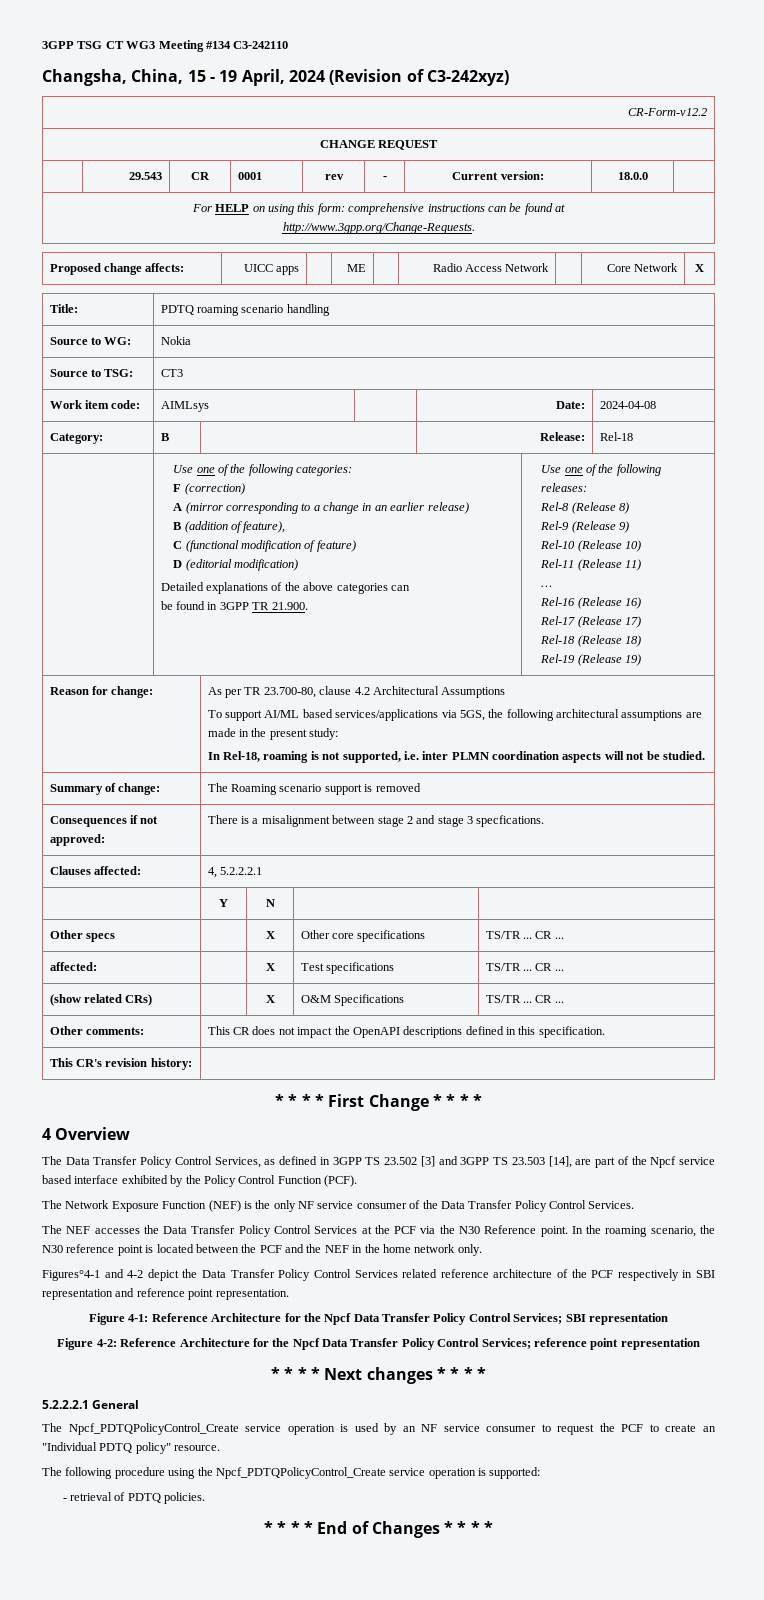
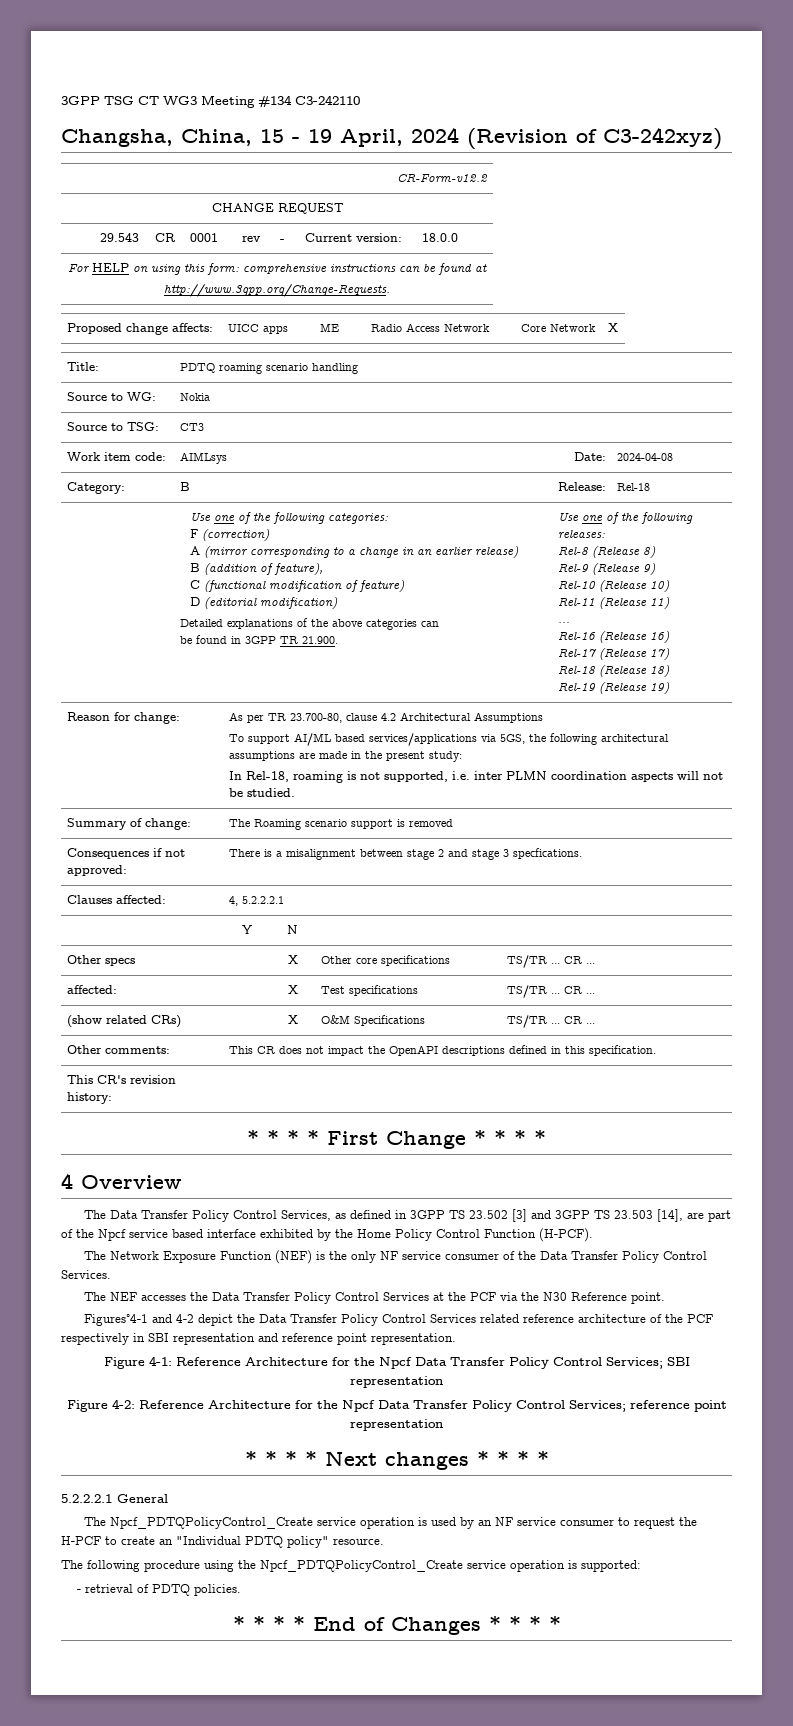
- The Data Transfer Policy Control Services, as defined in 3GPP TS 23.502 [3] and 3GPP TS 23.503 [14], are part of the Npcf service based interface exhibited by the Policy Control Function (PCF).
+ The Data Transfer Policy Control Services, as defined in 3GPP TS 23.502 [3] and 3GPP TS 23.503 [14], are part of the Npcf service based interface exhibited by the Home Policy Control Function (H-PCF).
- In the roaming scenario, the N30 reference point is located between the PCF and the NEF in the home network only.
- The Npcf_PDTQPolicyControl_Create service operation is used by an NF service consumer to request the PCF to create an "Individual PDTQ policy" resource.
+ The Npcf_PDTQPolicyControl_Create service operation is used by an NF service consumer to request the H-PCF to create an "Individual PDTQ policy" resource.

